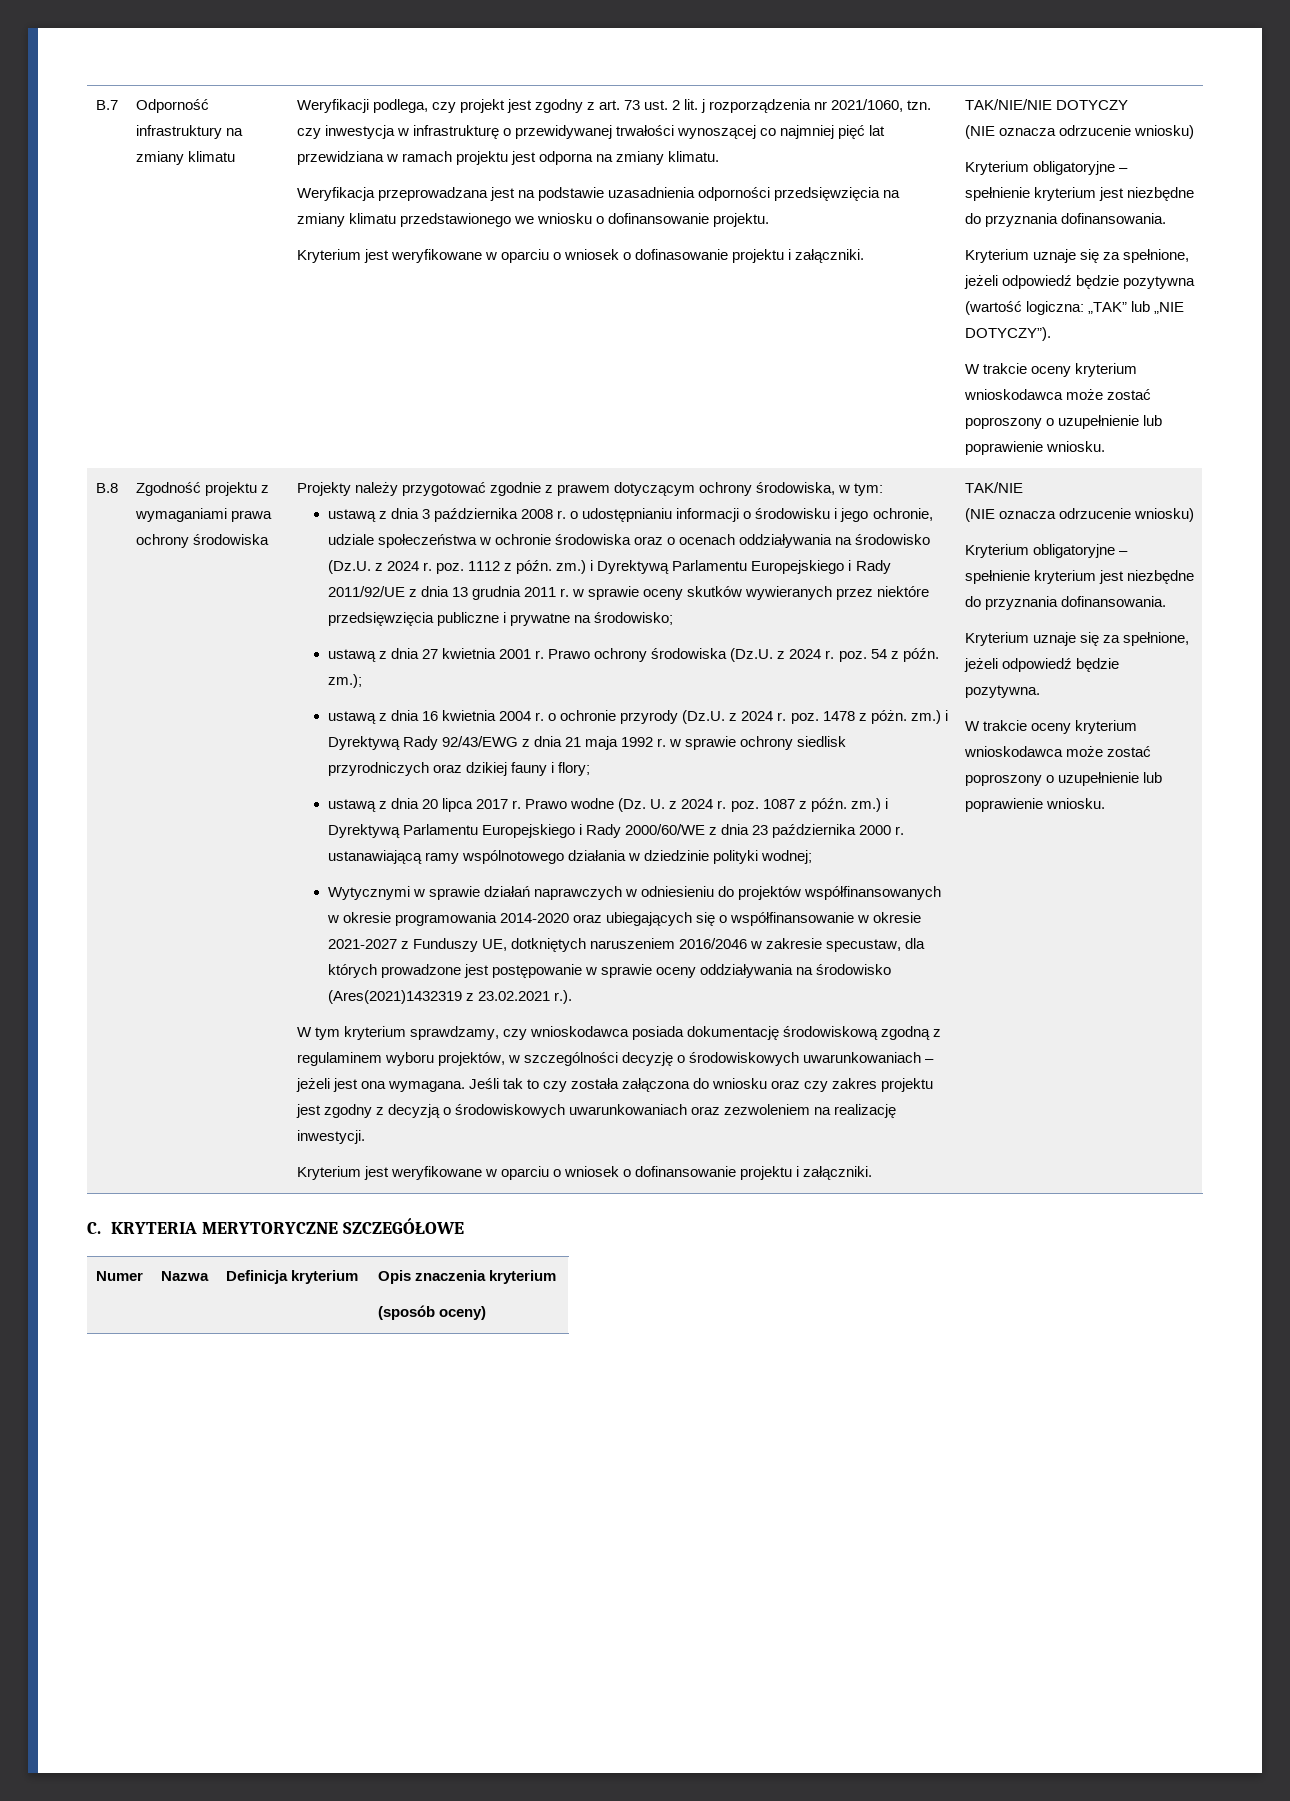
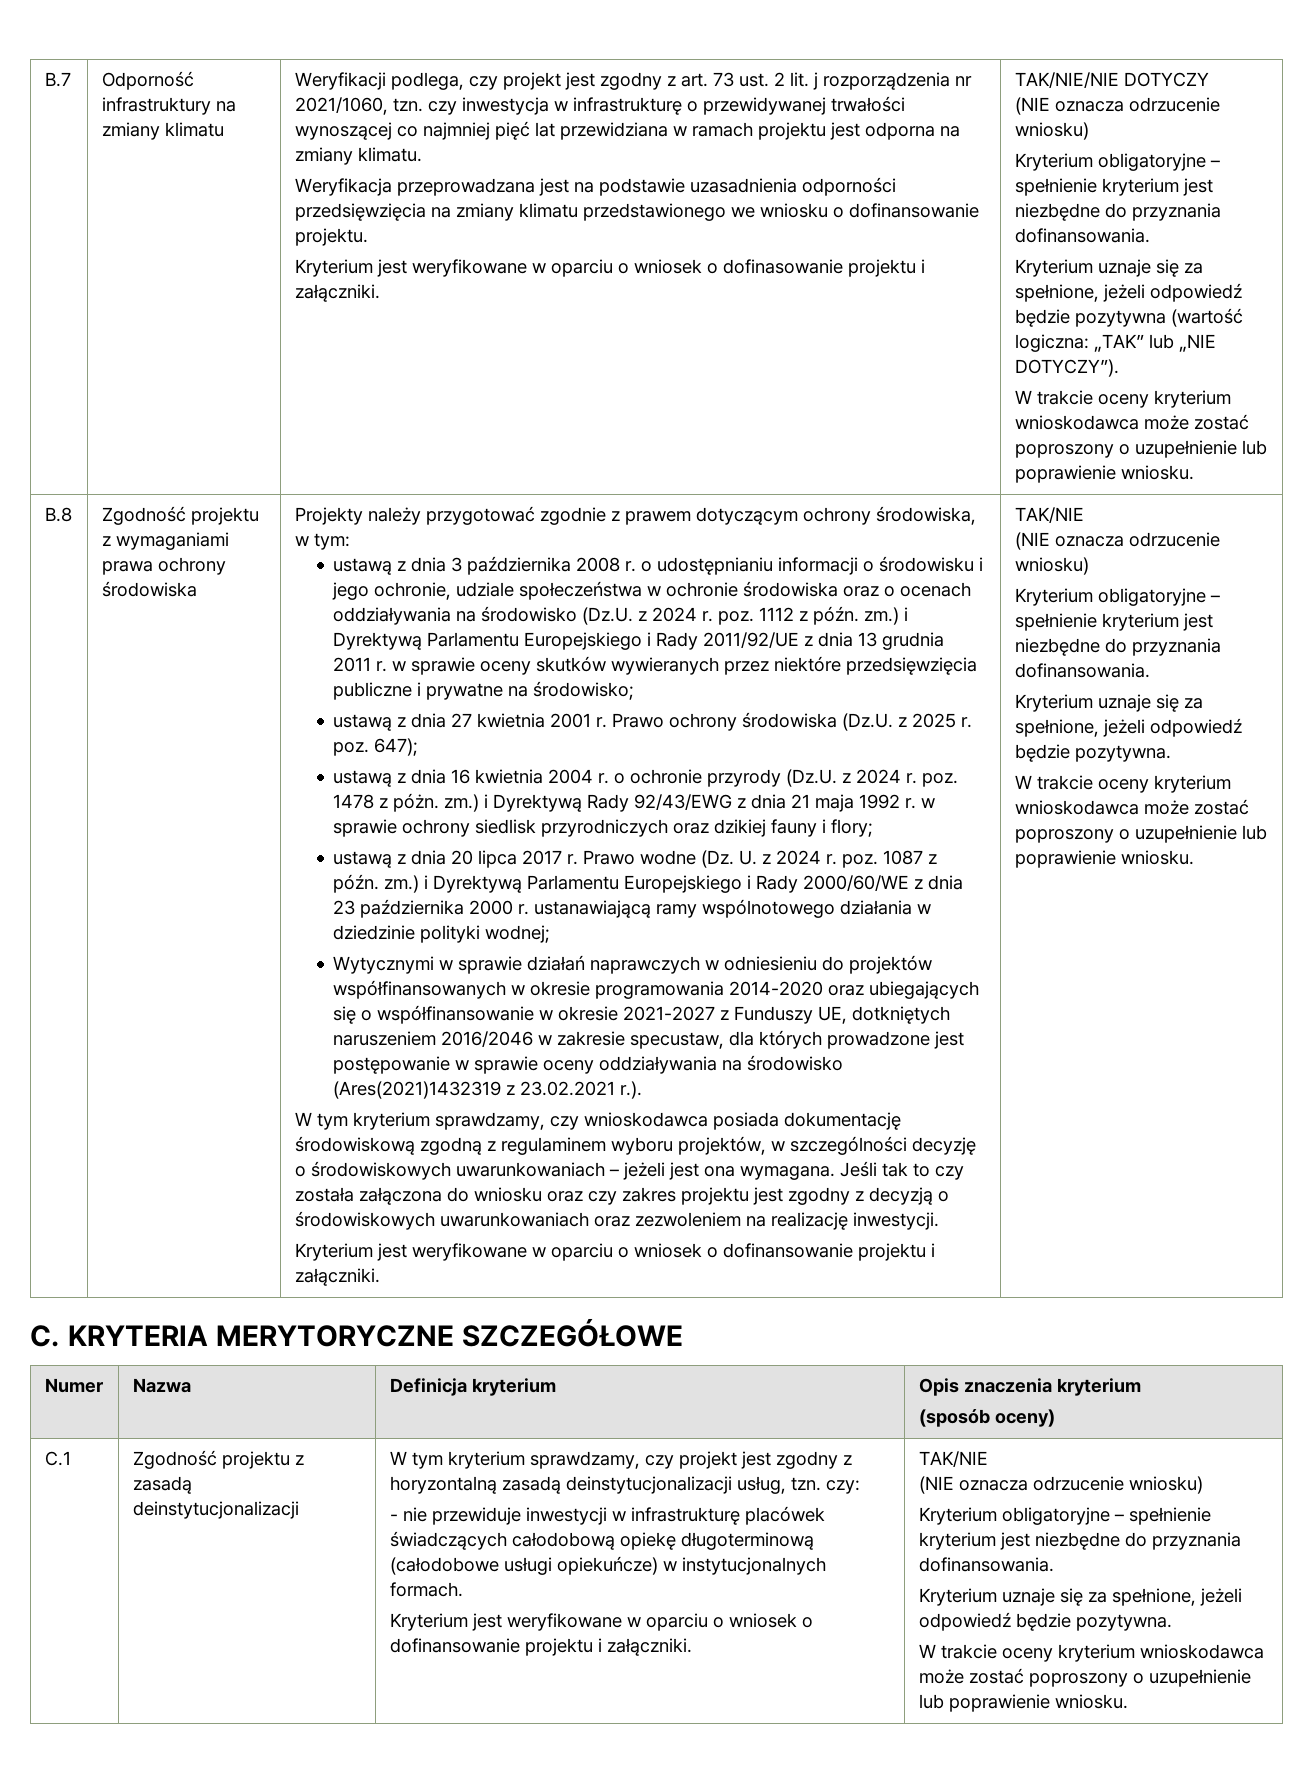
- Prawo ochrony środowiska (Dz.U. z 2024 r. poz. 54 z późn. zm.);
+ Prawo ochrony środowiska (Dz.U. z 2025 r. poz. 647);
+ C.1 | Zgodność projektu z zasadą deinstytucjonalizacji | W tym kryterium sprawdzamy, czy projekt jest zgodny z horyzontalną zasadą deinstytucjonalizacji usług, tzn. czy:
+ - nie przewiduje inwestycji w infrastrukturę placówek świadczących całodobową opiekę długoterminową (całodobowe usługi opiekuńcze) w instytucjonalnych formach.
+ Kryterium jest weryfikowane w oparciu o wniosek o dofinansowanie projektu i załączniki. | TAK/NIE
+ (NIE oznacza odrzucenie wniosku)
+ Kryterium obligatoryjne – spełnienie kryterium jest niezbędne do przyznania dofinansowania.
+ Kryterium uznaje się za spełnione, jeżeli odpowiedź będzie pozytywna.
+ W trakcie oceny kryterium wnioskodawca może zostać poproszony o uzupełnienie lub poprawienie wniosku.

